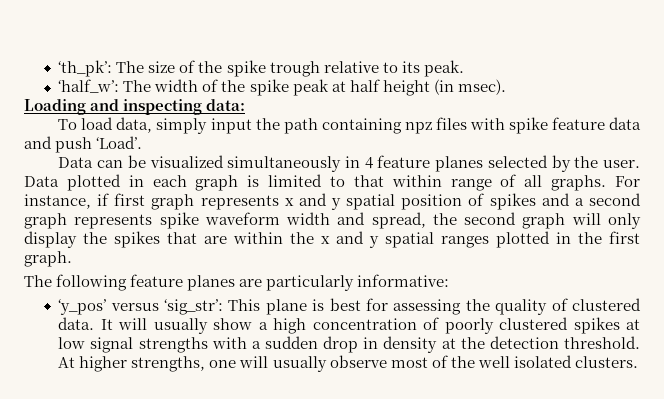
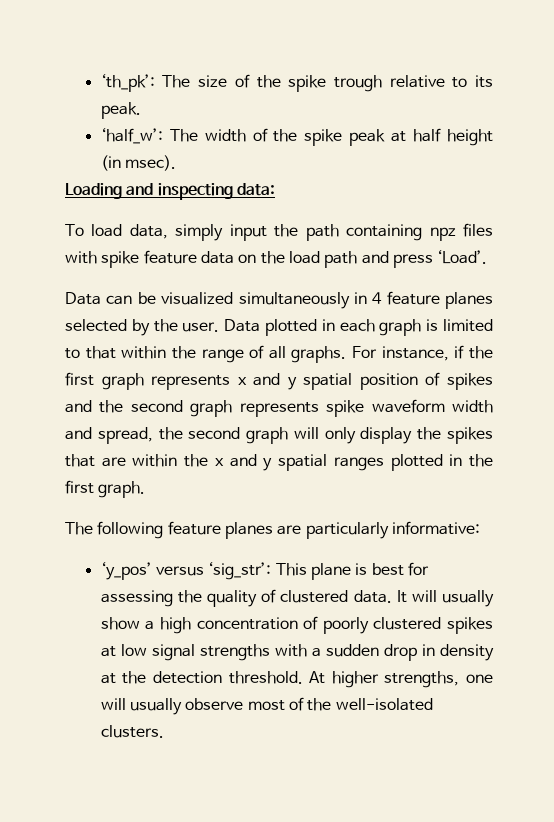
- To load data, simply input the path containing npz files with spike feature data and push ‘Load’.
+ To load data, simply input the path containing npz files with spike feature data on the load path and press ‘Load’.
- Data plotted in each graph is limited to that within range of all graphs.
+ Data plotted in each graph is limited to that within the range of all graphs.
- For instance, if first graph represents x and y spatial position of spikes and a second graph represents spike waveform width and spread, the second graph will only display the spikes that are within the x and y spatial ranges plotted in the first graph.
+ For instance, if the first graph represents x and y spatial position of spikes and the second graph represents spike waveform width and spread, the second graph will only display the spikes that are within the x and y spatial ranges plotted in the first graph.
- At higher strengths, one will usually observe most of the well isolated clusters.
+ At higher strengths, one will usually observe most of the well-isolated clusters.

